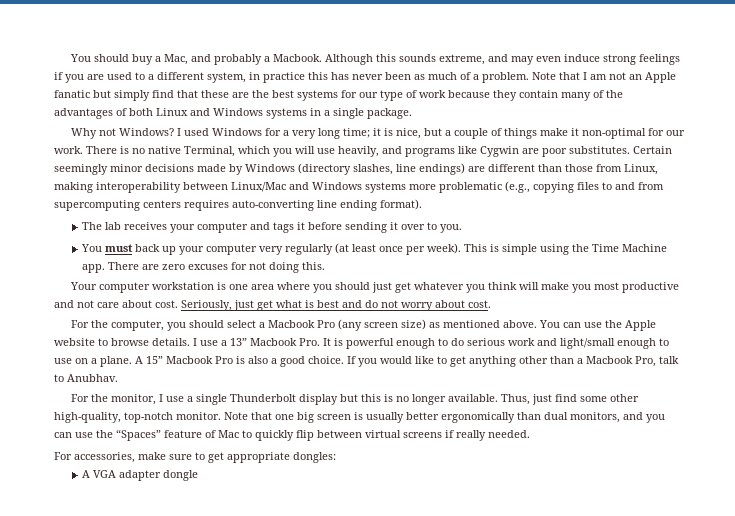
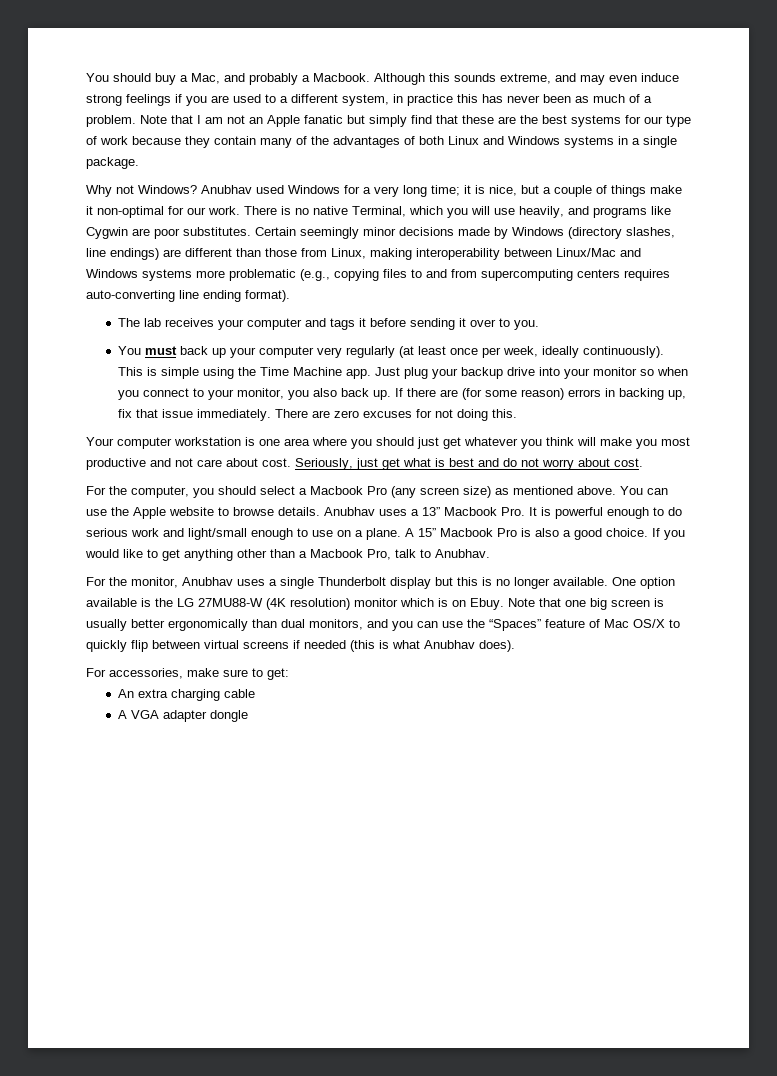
- I used Windows for a very long time; it is nice, but a couple of things make it non-optimal for our work.
+ Anubhav used Windows for a very long time; it is nice, but a couple of things make it non-optimal for our work.
- You must back up your computer very regularly (at least once per week).
+ You must back up your computer very regularly (at least once per week, ideally continuously).
+ Just plug your backup drive into your monitor so when you connect to your monitor, you also back up. If there are (for some reason) errors in backing up, fix that issue immediately.
- I use a 13” Macbook Pro. It is powerful enough to do serious work and light/small enough to use on a plane.
+ Anubhav uses a 13” Macbook Pro. It is powerful enough to do serious work and light/small enough to use on a plane.
- For the monitor, I use a single Thunderbolt display but this is no longer available.
+ For the monitor, Anubhav uses a single Thunderbolt display but this is no longer available.
- Thus, just find some other high-quality, top-notch monitor.
+ One option available is the LG 27MU88-W (4K resolution) monitor which is on Ebuy.
- Note that one big screen is usually better ergonomically than dual monitors, and you can use the “Spaces” feature of Mac to quickly flip between virtual screens if really needed.
+ Note that one big screen is usually better ergonomically than dual monitors, and you can use the “Spaces” feature of Mac OS/X to quickly flip between virtual screens if needed (this is what Anubhav does).
- For accessories, make sure to get appropriate dongles:
+ For accessories, make sure to get:
+ An extra charging cable

